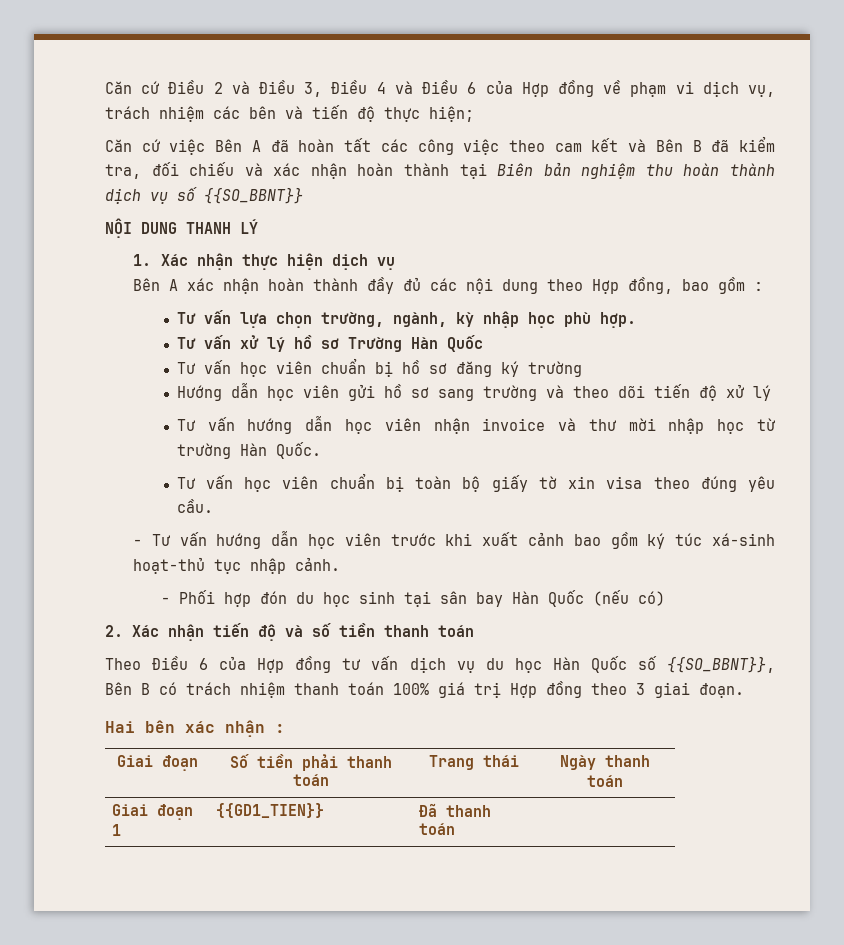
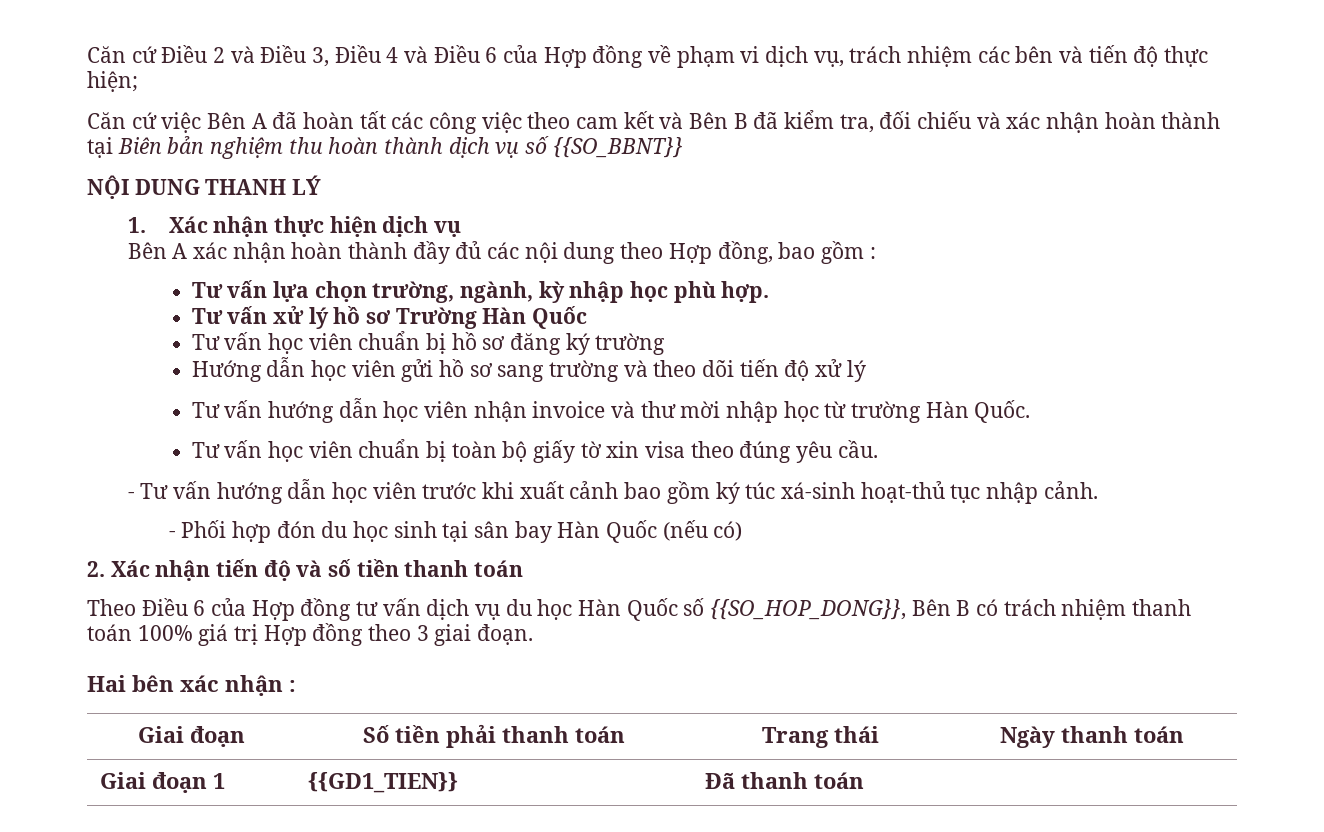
- Theo Điều 6 của Hợp đồng tư vấn dịch vụ du học Hàn Quốc số {{SO_BBNT}}, Bên B có trách nhiệm thanh toán 100% giá trị Hợp đồng theo 3 giai đoạn.
+ Theo Điều 6 của Hợp đồng tư vấn dịch vụ du học Hàn Quốc số {{SO_HOP_DONG}}, Bên B có trách nhiệm thanh toán 100% giá trị Hợp đồng theo 3 giai đoạn.

